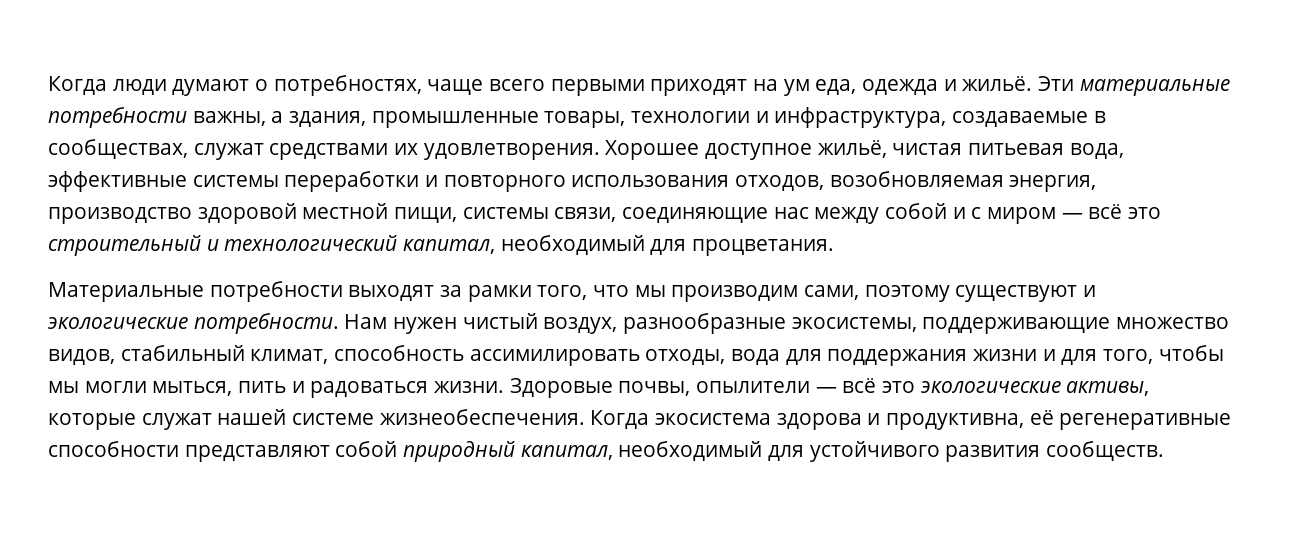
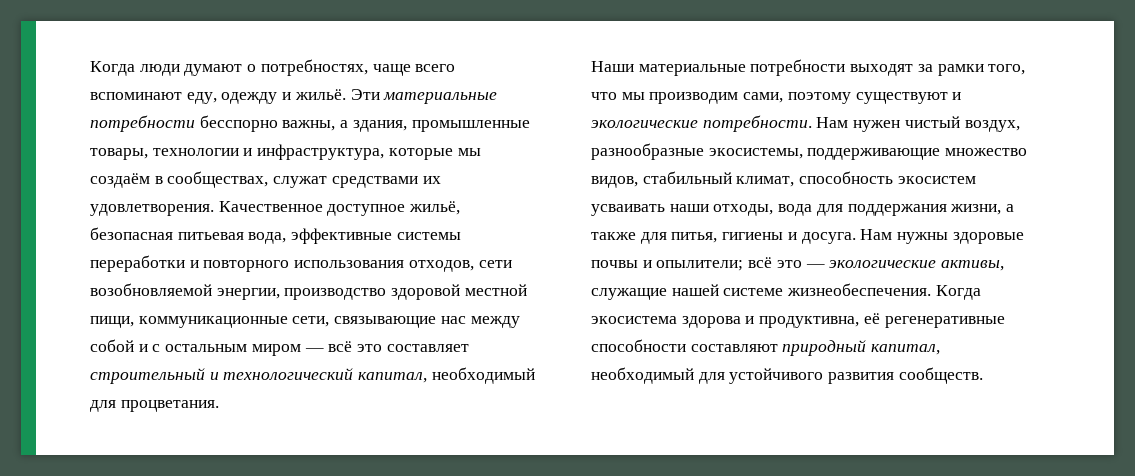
- Когда люди думают о потребностях, чаще всего первыми приходят на ум еда, одежда и жильё.
+ Когда люди думают о потребностях, чаще всего вспоминают еду, одежду и жильё.
- Эти материальные потребности важны, а здания, промышленные товары, технологии и инфраструктура, создаваемые в сообществах, служат средствами их удовлетворения.
+ Эти материальные потребности бесспорно важны, а здания, промышленные товары, технологии и инфраструктура, которые мы создаём в сообществах, служат средствами их удовлетворения.
- Хорошее доступное жильё, чистая питьевая вода, эффективные системы переработки и повторного использования отходов, возобновляемая энергия, производство здоровой местной пищи, системы связи, соединяющие нас между собой и с миром — всё это строительный и технологический капитал, необходимый для процветания.
+ Качественное доступное жильё, безопасная питьевая вода, эффективные системы переработки и повторного использования отходов, сети возобновляемой энергии, производство здоровой местной пищи, коммуникационные сети, связывающие нас между собой и с остальным миром — всё это составляет строительный и технологический капитал, необходимый для процветания.
- Материальные потребности выходят за рамки того, что мы производим сами, поэтому существуют и экологические потребности.
+ Наши материальные потребности выходят за рамки того, что мы производим сами, поэтому существуют и экологические потребности.
- Нам нужен чистый воздух, разнообразные экосистемы, поддерживающие множество видов, стабильный климат, способность ассимилировать отходы, вода для поддержания жизни и для того, чтобы мы могли мыться, пить и радоваться жизни. Здоровые почвы, опылители — всё это экологические активы, которые служат нашей системе жизнеобеспечения.
+ Нам нужен чистый воздух, разнообразные экосистемы, поддерживающие множество видов, стабильный климат, способность экосистем усваивать наши отходы, вода для поддержания жизни, а также для питья, гигиены и досуга. Нам нужны здоровые почвы и опылители; всё это — экологические активы, служащие нашей системе жизнеобеспечения.
- Когда экосистема здорова и продуктивна, её регенеративные способности представляют собой природный капитал, необходимый для устойчивого развития сообществ.
+ Когда экосистема здорова и продуктивна, её регенеративные способности составляют природный капитал, необходимый для устойчивого развития сообществ.

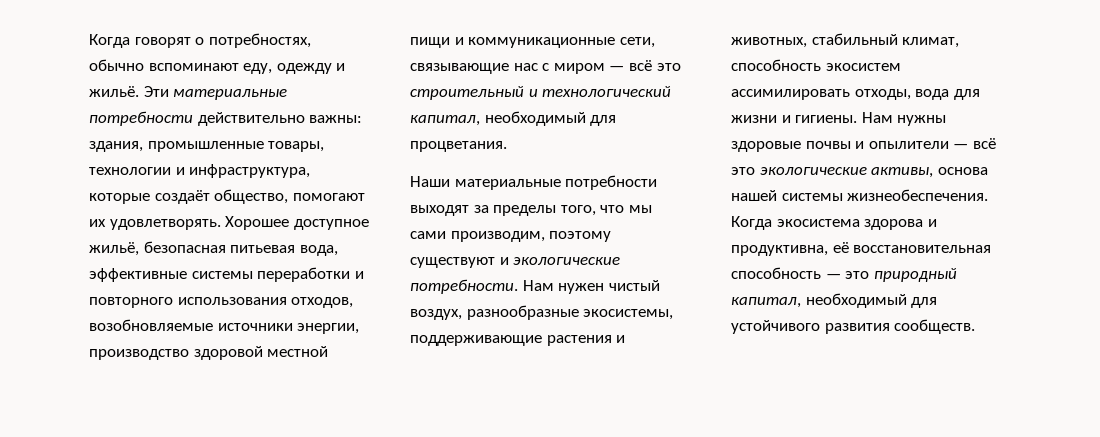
- Когда люди думают о потребностях, чаще всего вспоминают еду, одежду и жильё.
+ Когда говорят о потребностях, обычно вспоминают еду, одежду и жильё.
- Эти материальные потребности бесспорно важны, а здания, промышленные товары, технологии и инфраструктура, которые мы создаём в сообществах, служат средствами их удовлетворения. Качественное доступное жильё, безопасная питьевая вода, эффективные системы переработки и повторного использования отходов, сети возобновляемой энергии, производство здоровой местной пищи, коммуникационные сети, связывающие нас между собой и с остальным миром — всё это составляет строительный и технологический капитал, необходимый для процветания.
+ Эти материальные потребности действительно важны: здания, промышленные товары, технологии и инфраструктура, которые создаёт общество, помогают их удовлетворять. Хорошее доступное жильё, безопасная питьевая вода, эффективные системы переработки и повторного использования отходов, возобновляемые источники энергии, производство здоровой местной пищи и коммуникационные сети, связывающие нас с миром — всё это строительный и технологический капитал, необходимый для процветания.
- Наши материальные потребности выходят за рамки того, что мы производим сами, поэтому существуют и экологические потребности.
+ Наши материальные потребности выходят за пределы того, что мы сами производим, поэтому существуют и экологические потребности.
- Нам нужен чистый воздух, разнообразные экосистемы, поддерживающие множество видов, стабильный климат, способность экосистем усваивать наши отходы, вода для поддержания жизни, а также для питья, гигиены и досуга.
+ Нам нужен чистый воздух, разнообразные экосистемы, поддерживающие растения и животных, стабильный климат, способность экосистем ассимилировать отходы, вода для жизни и гигиены.
- Нам нужны здоровые почвы и опылители; всё это — экологические активы, служащие нашей системе жизнеобеспечения.
+ Нам нужны здоровые почвы и опылители — всё это экологические активы, основа нашей системы жизнеобеспечения.
- Когда экосистема здорова и продуктивна, её регенеративные способности составляют природный капитал, необходимый для устойчивого развития сообществ.
+ Когда экосистема здорова и продуктивна, её восстановительная способность — это природный капитал, необходимый для устойчивого развития сообществ.

